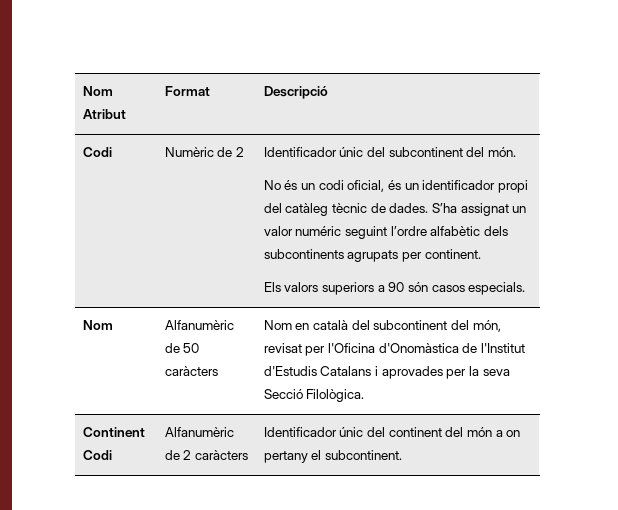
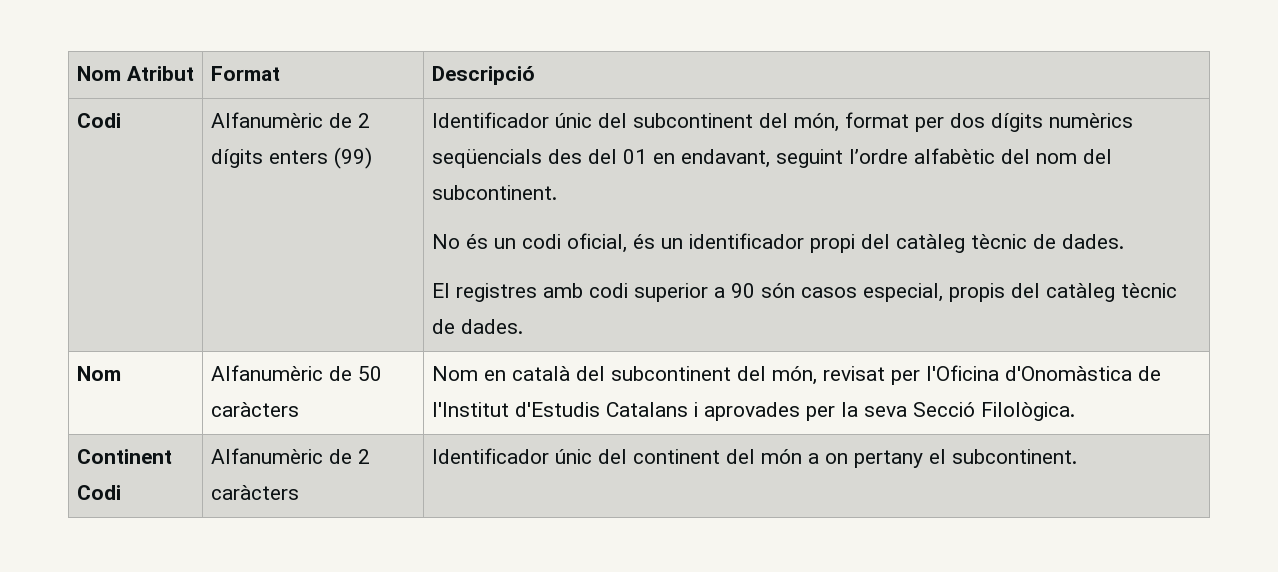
- Numèric de 2
+ Alfanumèric de 2 dígits enters (99)
- Identificador únic del subcontinent del món.
+ Identificador únic del subcontinent del món, format per dos dígits numèrics seqüencials des del 01 en endavant, seguint l’ordre alfabètic del nom del subcontinent.
- No és un codi oficial, és un identificador propi del catàleg tècnic de dades. S’ha assignat un valor numéric seguint l’ordre alfabètic dels subcontinents agrupats per continent.
- Els valors superiors a 90 són casos especials.
+ No és un codi oficial, és un identificador propi del catàleg tècnic de dades.
+ El registres amb codi superior a 90 són casos especial, propis del catàleg tècnic de dades.

